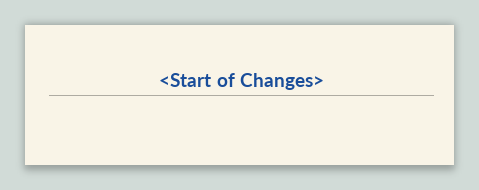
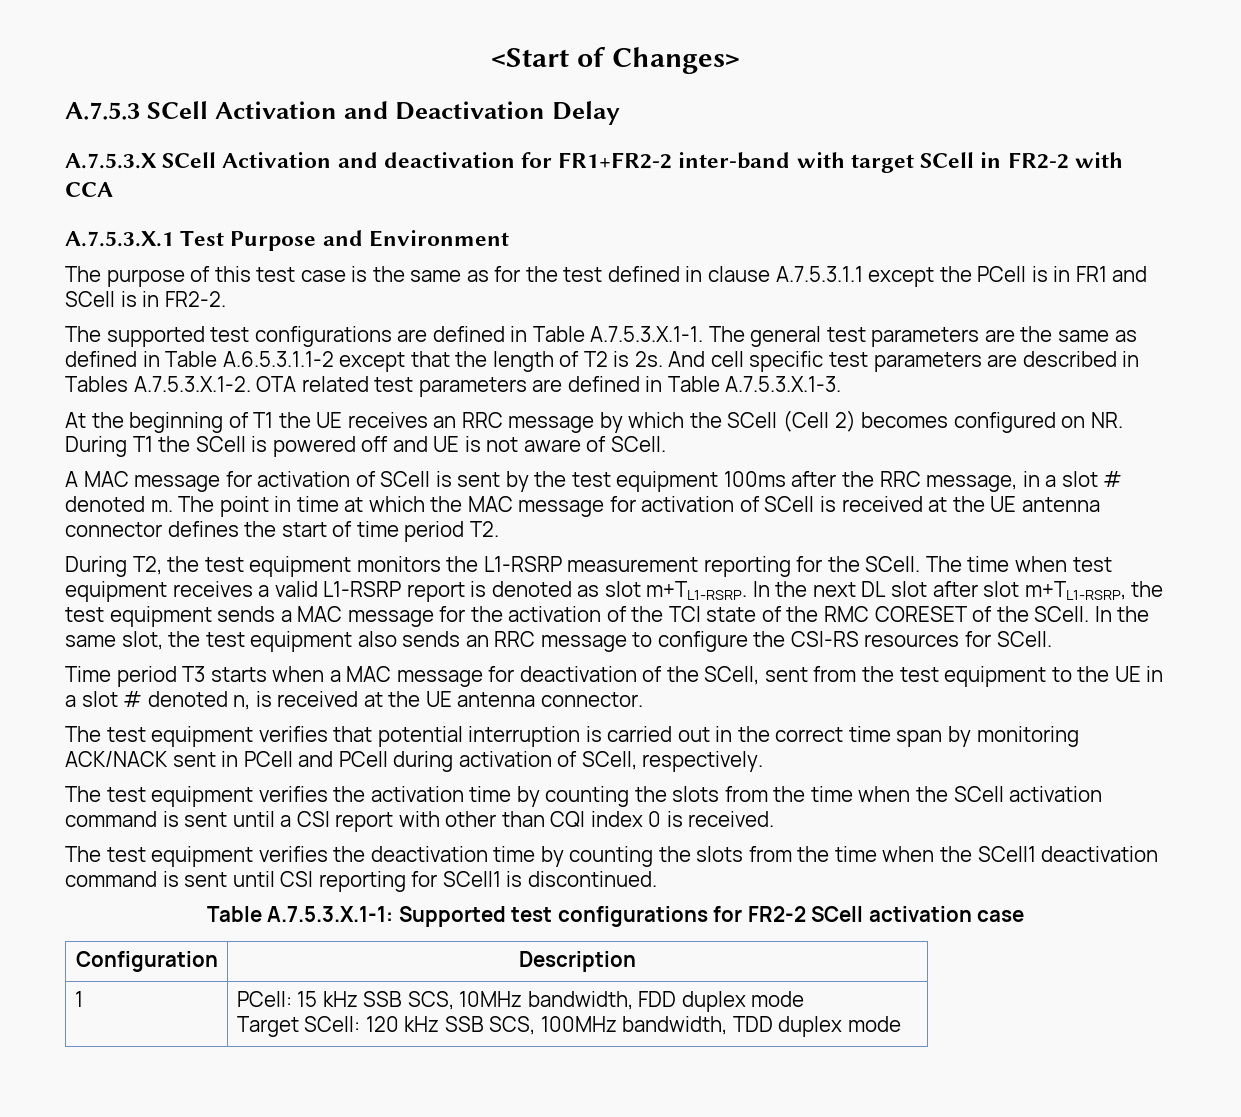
+ A.7.5.3 SCell Activation and Deactivation Delay
+ A.7.5.3.X SCell Activation and deactivation for FR1+FR2-2 inter-band with target SCell in FR2-2 with CCA
+ A.7.5.3.X.1 Test Purpose and Environment
+ The purpose of this test case is the same as for the test defined in clause A.7.5.3.1.1 except the PCell is in FR1 and SCell is in FR2-2.
+ The supported test configurations are defined in Table A.7.5.3.X.1-1. The general test parameters are the same as defined in Table A.6.5.3.1.1-2 except that the length of T2 is 2s. And cell specific test parameters are described in Tables A.7.5.3.X.1-2. OTA related test parameters are defined in Table A.7.5.3.X.1-3.
+ At the beginning of T1 the UE receives an RRC message by which the SCell (Cell 2) becomes configured on NR. During T1 the SCell is powered off and UE is not aware of SCell.
+ A MAC message for activation of SCell is sent by the test equipment 100ms after the RRC message, in a slot # denoted m. The point in time at which the MAC message for activation of SCell is received at the UE antenna connector defines the start of time period T2.
+ During T2, the test equipment monitors the L1-RSRP measurement reporting for the SCell. The time when test equipment receives a valid L1-RSRP report is denoted as slot m+TL1-RSRP. In the next DL slot after slot m+TL1-RSRP, the test equipment sends a MAC message for the activation of the TCI state of the RMC CORESET of the SCell. In the same slot, the test equipment also sends an RRC message to configure the CSI-RS resources for SCell.
+ Time period T3 starts when a MAC message for deactivation of the SCell, sent from the test equipment to the UE in a slot # denoted n, is received at the UE antenna connector.
+ The test equipment verifies that potential interruption is carried out in the correct time span by monitoring ACK/NACK sent in PCell and PCell during activation of SCell, respectively.
+ The test equipment verifies the activation time by counting the slots from the time when the SCell activation command is sent until a CSI report with other than CQI index 0 is received.
+ The test equipment verifies the deactivation time by counting the slots from the time when the SCell1 deactivation command is sent until CSI reporting for SCell1 is discontinued.
+ Table A.7.5.3.X.1-1: Supported test configurations for FR2-2 SCell activation case
+ Configuration | Description
+ 1 | PCell: 15 kHz SSB SCS, 10MHz bandwidth, FDD duplex mode
+ Target SCell: 120 kHz SSB SCS, 100MHz bandwidth, TDD duplex mode

